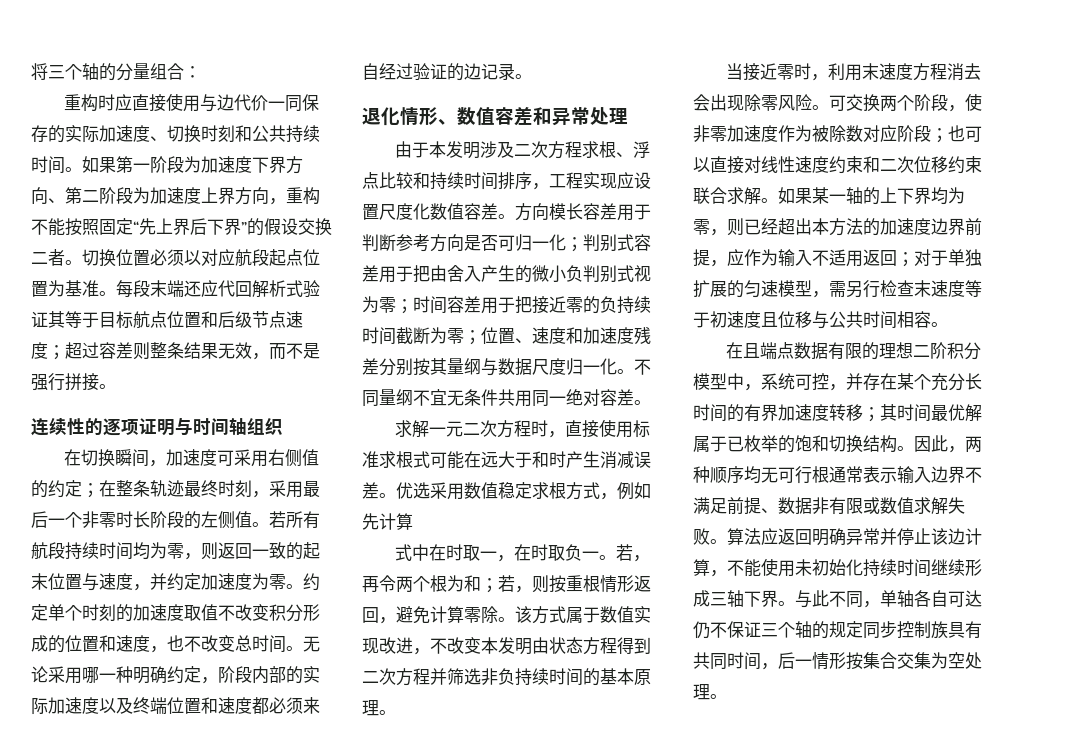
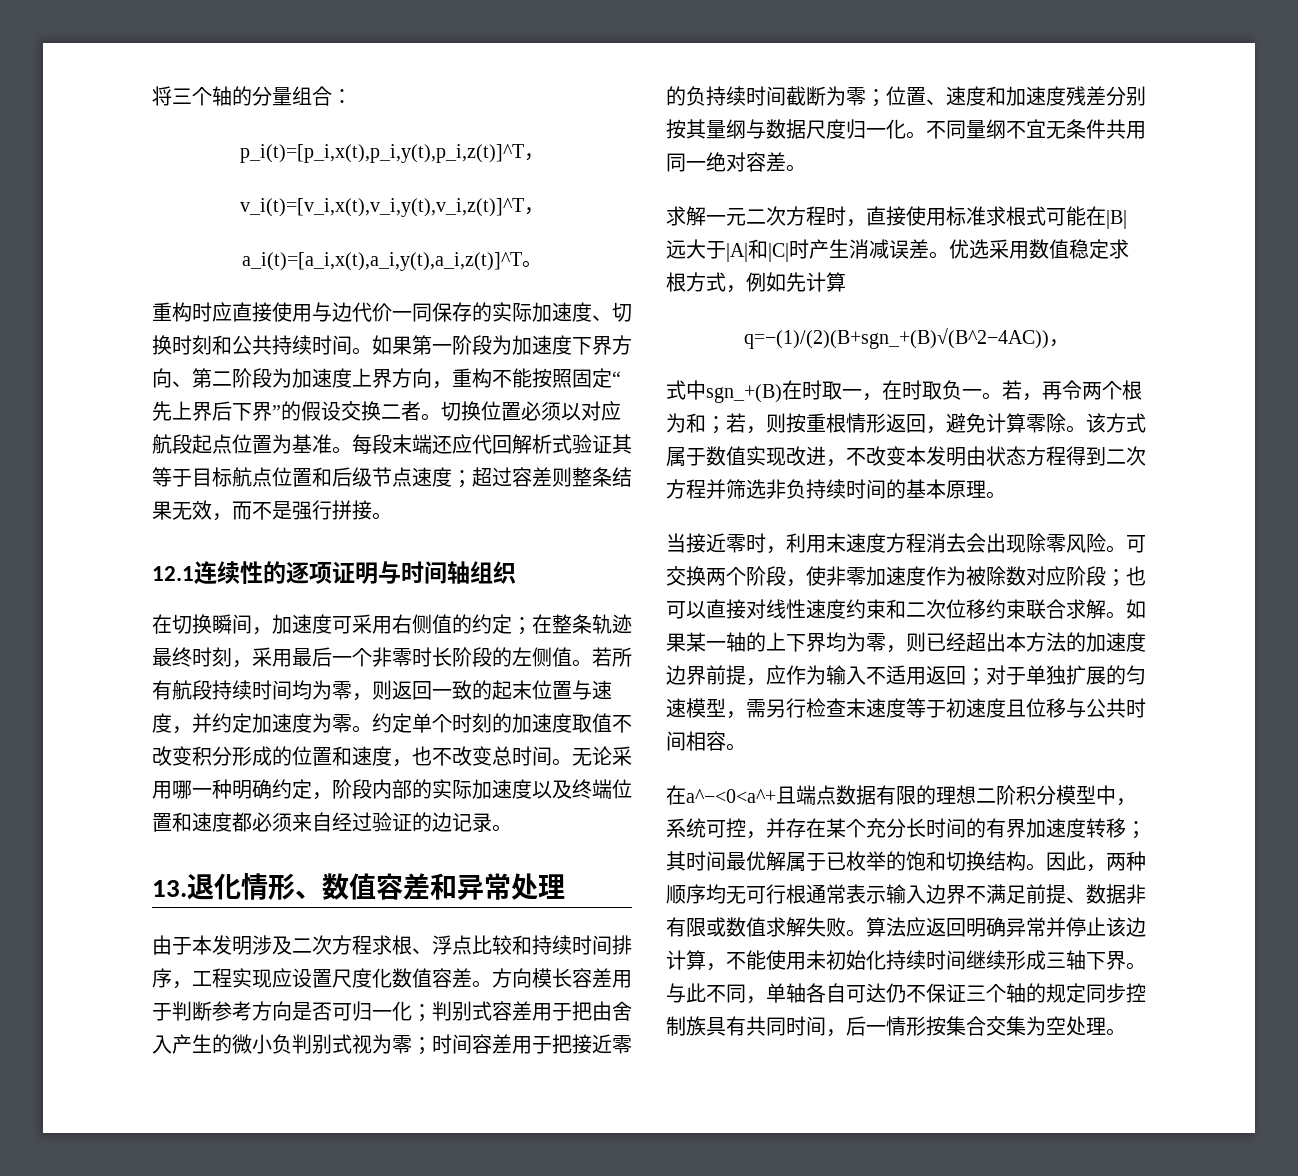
+ p_i(t)=[p_i,x(t),p_i,y(t),p_i,z(t)]^T，
+ v_i(t)=[v_i,x(t),v_i,y(t),v_i,z(t)]^T，
+ a_i(t)=[a_i,x(t),a_i,y(t),a_i,z(t)]^T。
- 连续性的逐项证明与时间轴组织
+ 12.1连续性的逐项证明与时间轴组织
- 退化情形、数值容差和异常处理
+ 13.退化情形、数值容差和异常处理
- 求解一元二次方程时，直接使用标准求根式可能在远大于和时产生消减误差。
+ 求解一元二次方程时，直接使用标准求根式可能在|B|远大于|A|和|C|时产生消减误差。
+ q=−(1)/(2)(B+sgn_+(B)√(B^2−4AC))，
- 式中在时取一，在时取负一。
+ 式中sgn_+(B)在时取一，在时取负一。
- 在且端点数据有限的理想二阶积分模型中，系统可控，并存在某个充分长时间的有界加速度转移；其时间最优解属于已枚举的饱和切换结构。
+ 在a^−<0<a^+且端点数据有限的理想二阶积分模型中，系统可控，并存在某个充分长时间的有界加速度转移；其时间最优解属于已枚举的饱和切换结构。

